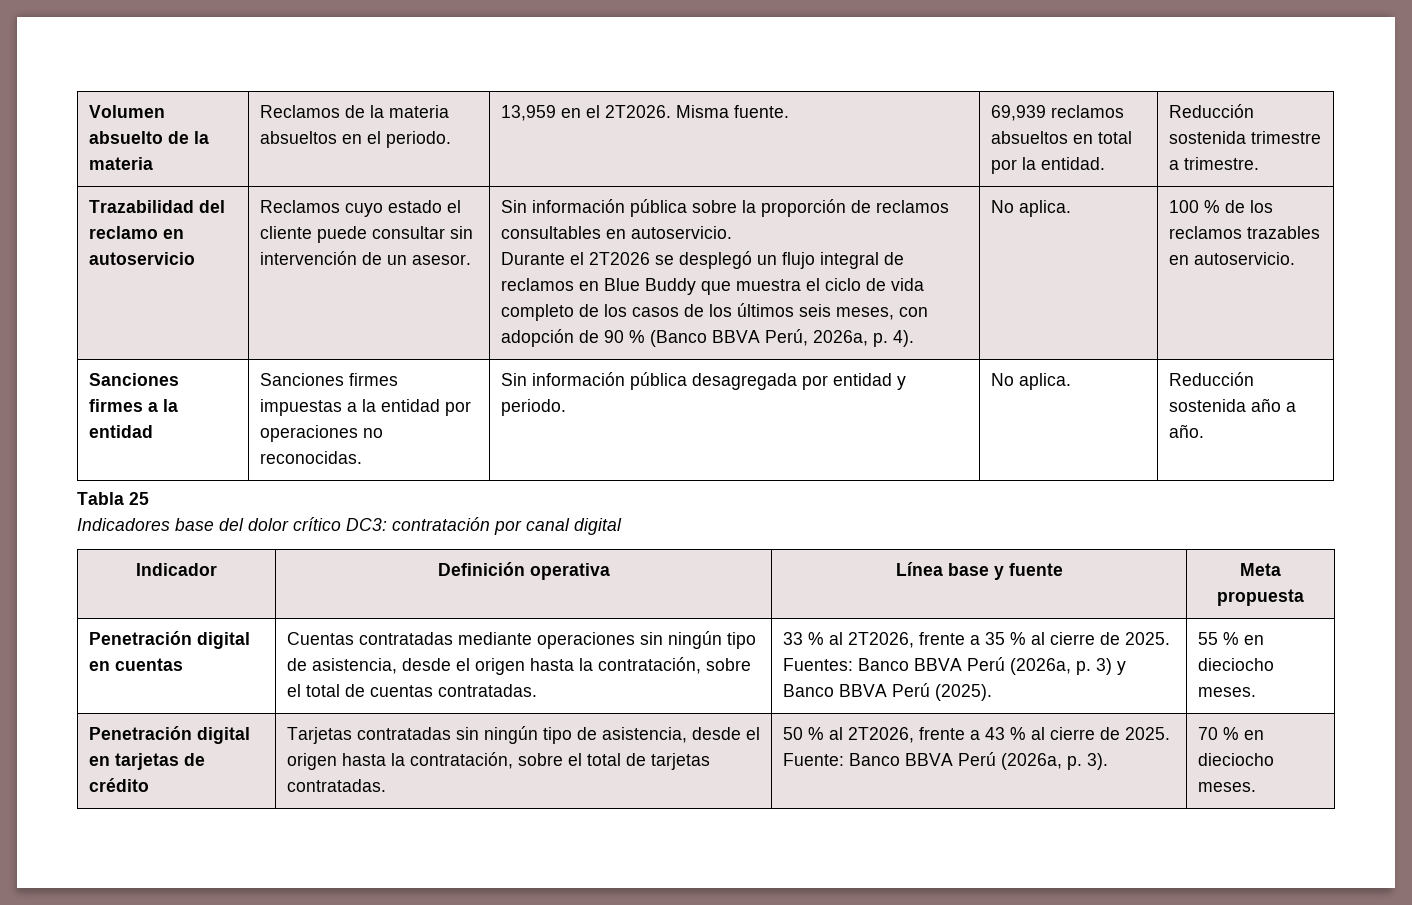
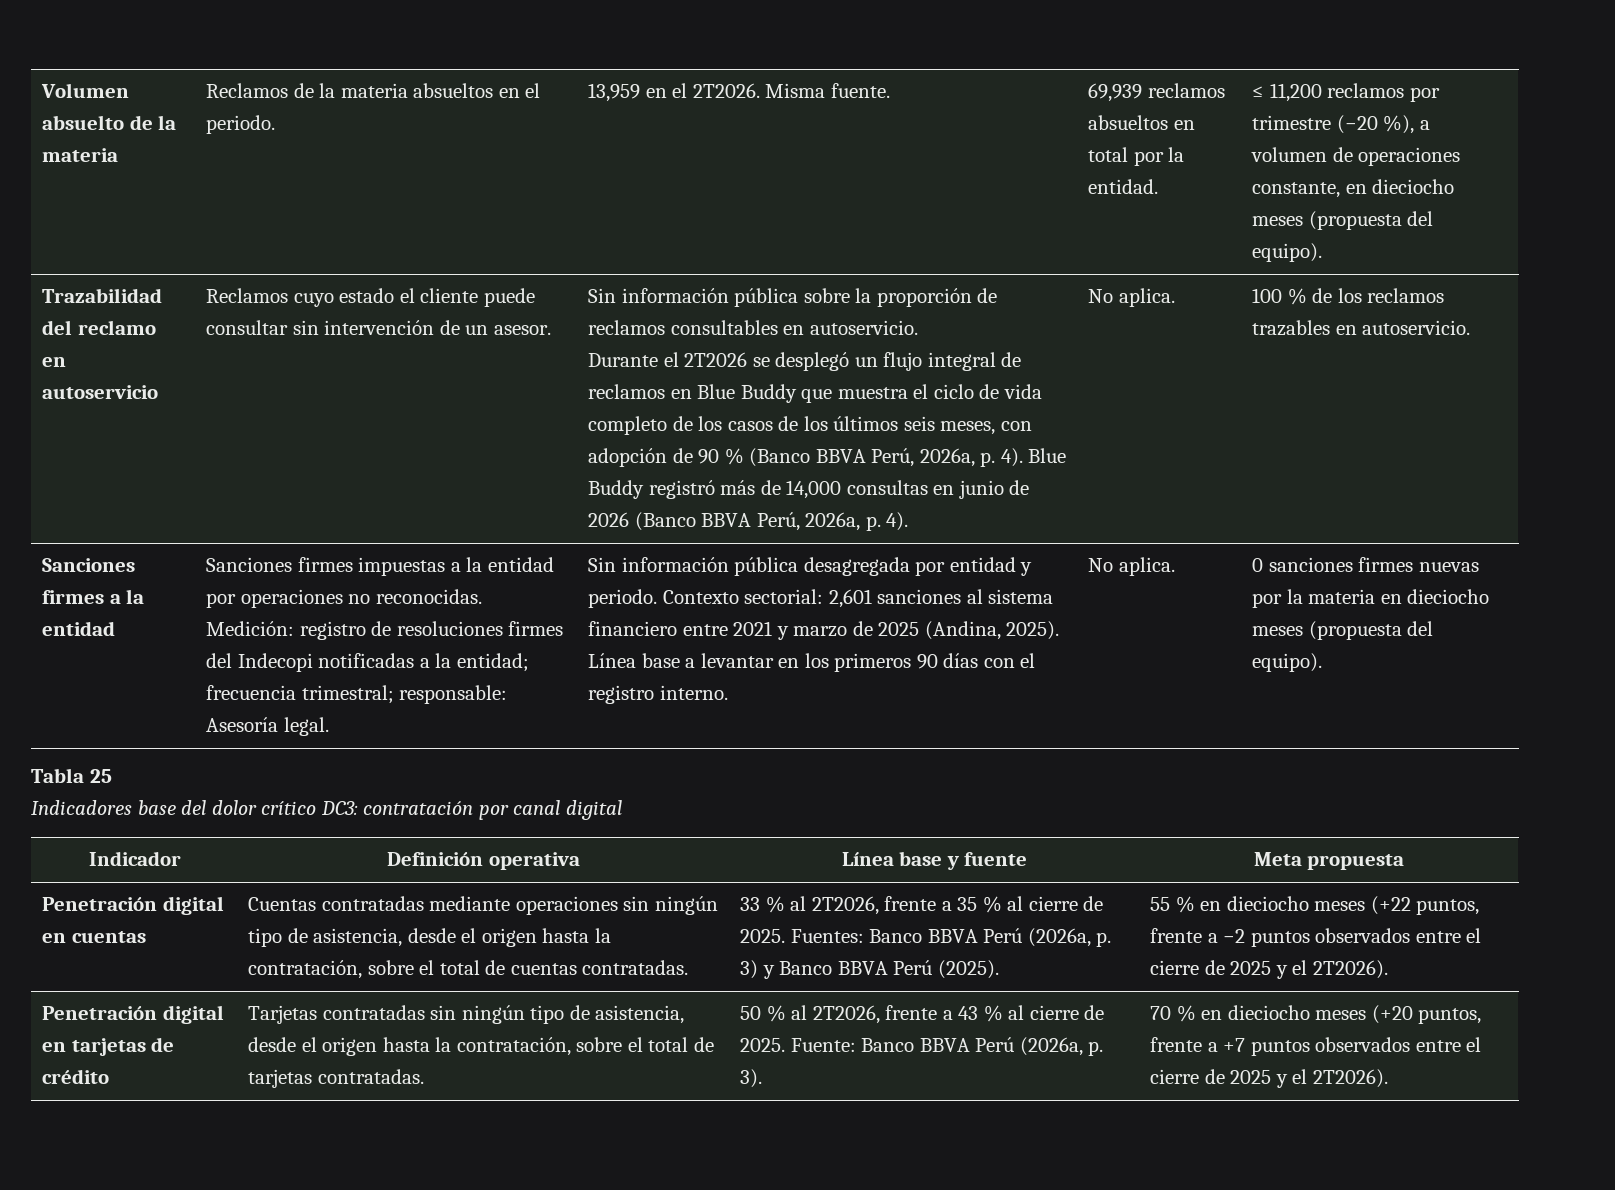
- Reducción sostenida trimestre a trimestre.
+ ≤ 11,200 reclamos por trimestre (−20 %), a volumen de operaciones constante, en dieciocho meses (propuesta del equipo).
+ Blue Buddy registró más de 14,000 consultas en junio de 2026 (Banco BBVA Perú, 2026a, p. 4).
+ Medición: registro de resoluciones firmes del Indecopi notificadas a la entidad; frecuencia trimestral; responsable: Asesoría legal.
- Sin información pública desagregada por entidad y periodo. | No aplica. | Reducción sostenida año a año.
+ Sin información pública desagregada por entidad y periodo. Contexto sectorial: 2,601 sanciones al sistema financiero entre 2021 y marzo de 2025 (Andina, 2025). Línea base a levantar en los primeros 90 días con el registro interno. | No aplica. | 0 sanciones firmes nuevas por la materia en dieciocho meses (propuesta del equipo).
- 55 % en dieciocho meses.
+ 55 % en dieciocho meses (+22 puntos, frente a −2 puntos observados entre el cierre de 2025 y el 2T2026).
- 70 % en dieciocho meses.
+ 70 % en dieciocho meses (+20 puntos, frente a +7 puntos observados entre el cierre de 2025 y el 2T2026).

